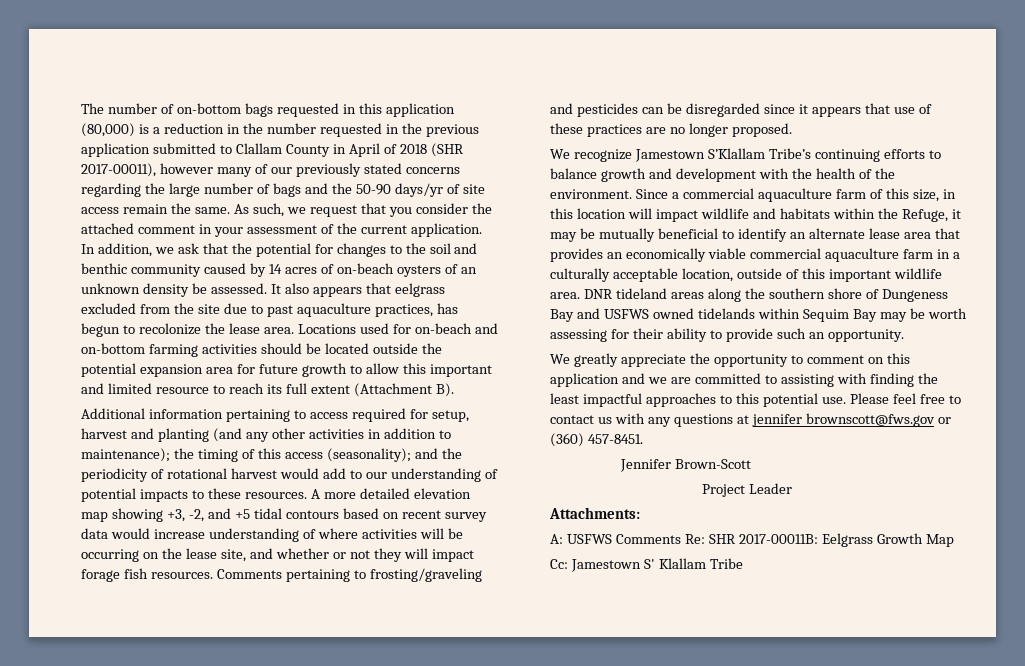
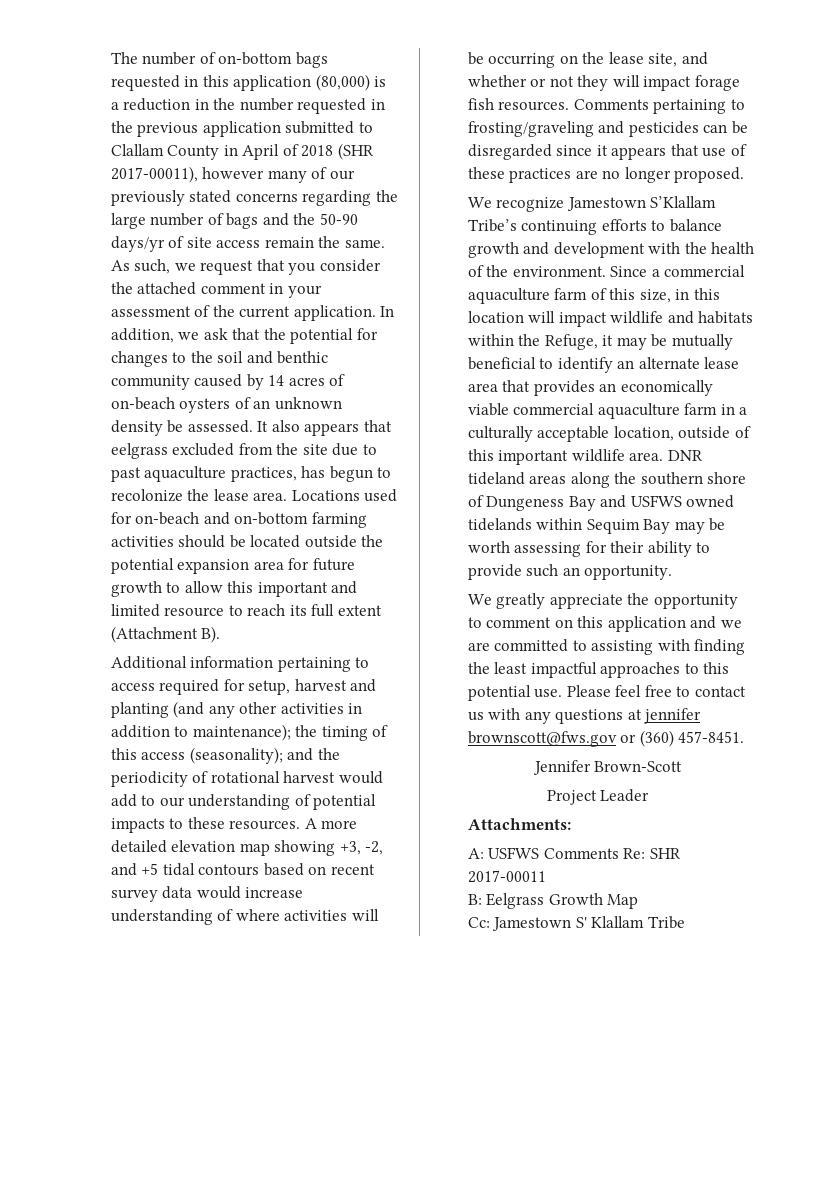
- A: USFWS Comments Re: SHR 2017-00011B: Eelgrass Growth Map
+ A: USFWS Comments Re: SHR 2017-00011
+ B: Eelgrass Growth Map

